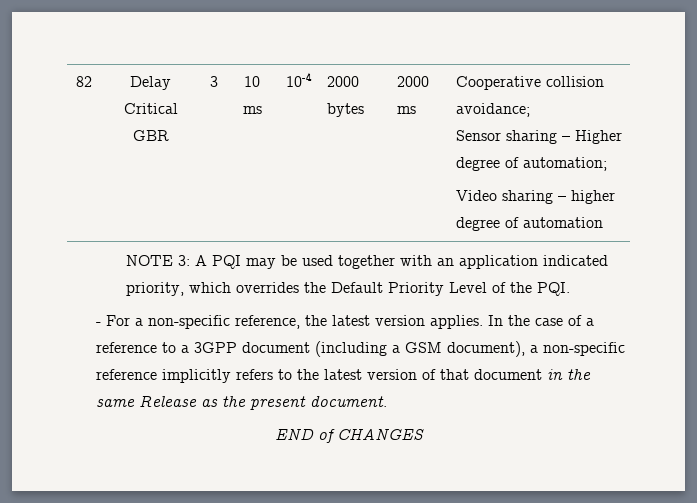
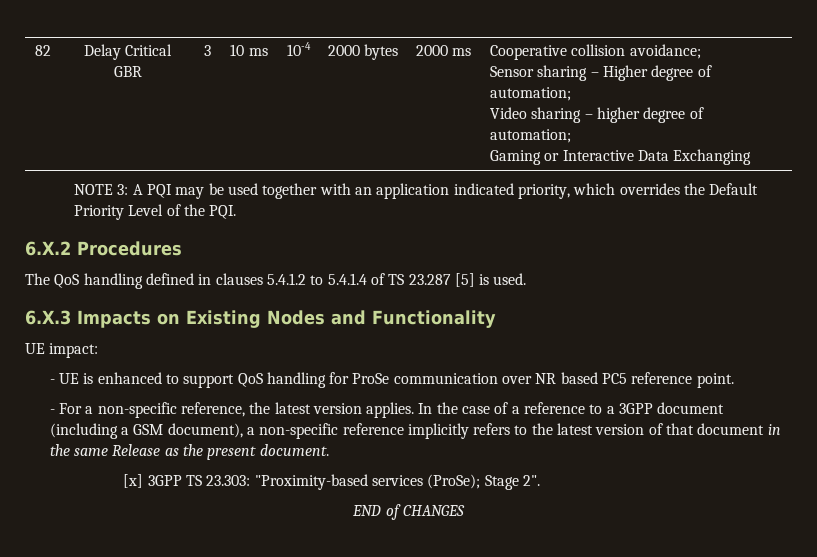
  82 | Delay Critical GBR | 3 | 10 ms | 10-4 | 2000 bytes | 2000 ms | Cooperative collision avoidance;
  Sensor sharing – Higher degree of automation;
- Video sharing – higher degree of automation
+ Video sharing – higher degree of automation;
+ Gaming or Interactive Data Exchanging
+ 6.X.2 Procedures
+ The QoS handling defined in clauses 5.4.1.2 to 5.4.1.4 of TS 23.287 [5] is used.
+ 6.X.3 Impacts on Existing Nodes and Functionality
+ UE impact:
+ - UE is enhanced to support QoS handling for ProSe communication over NR based PC5 reference point.
+ [x] 3GPP TS 23.303: "Proximity-based services (ProSe); Stage 2".

